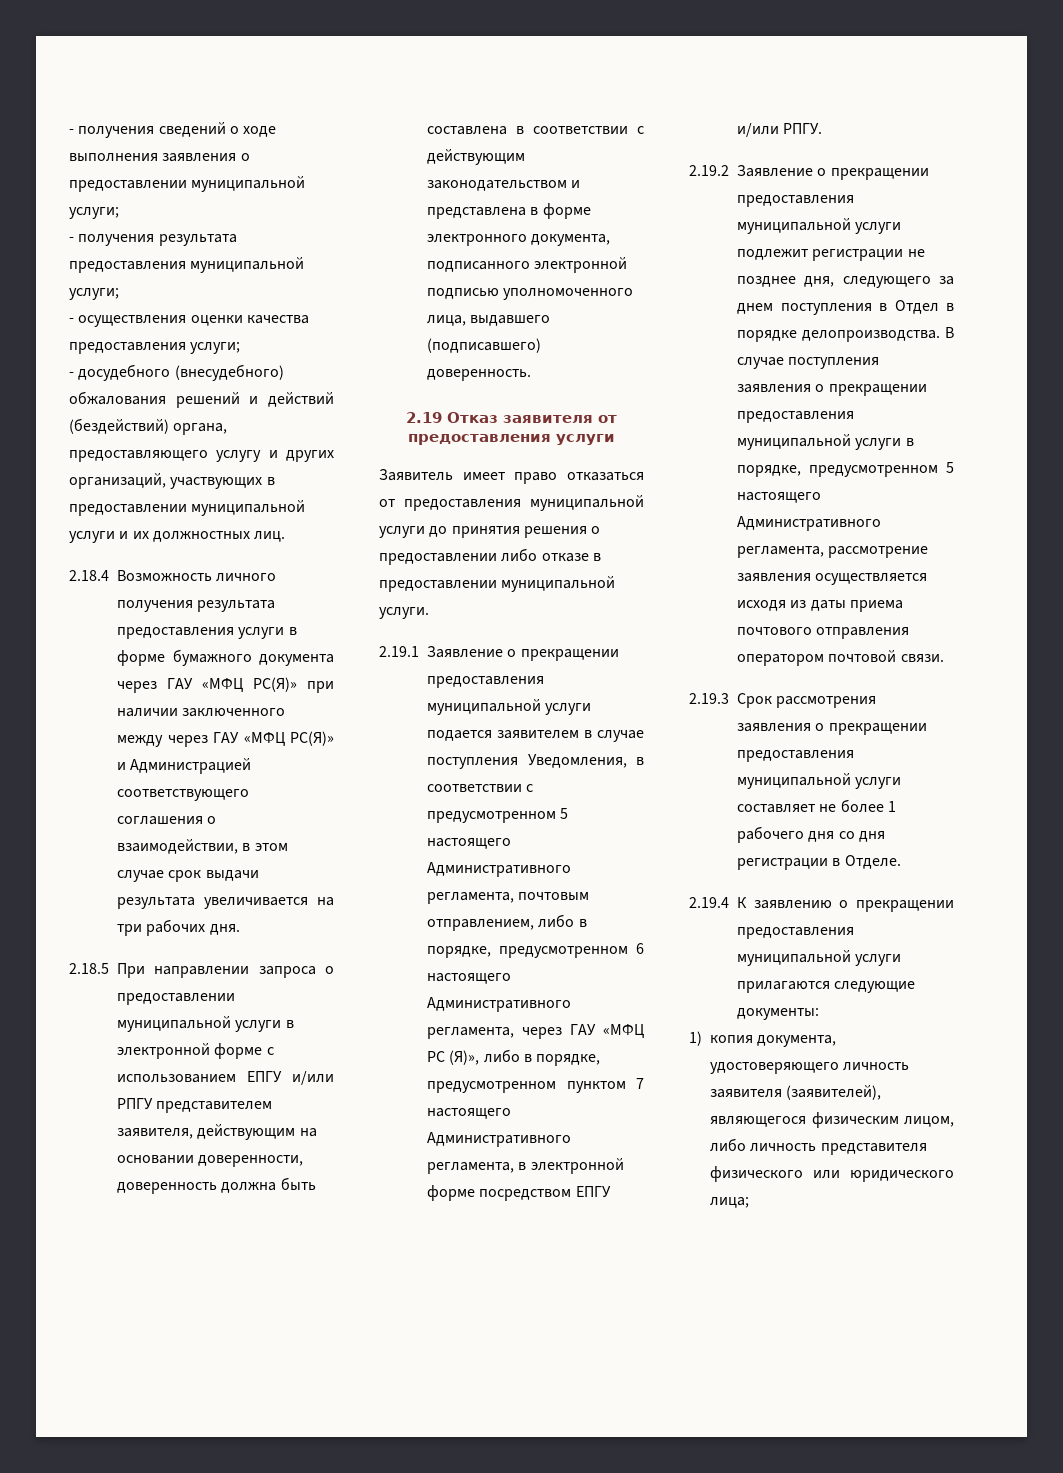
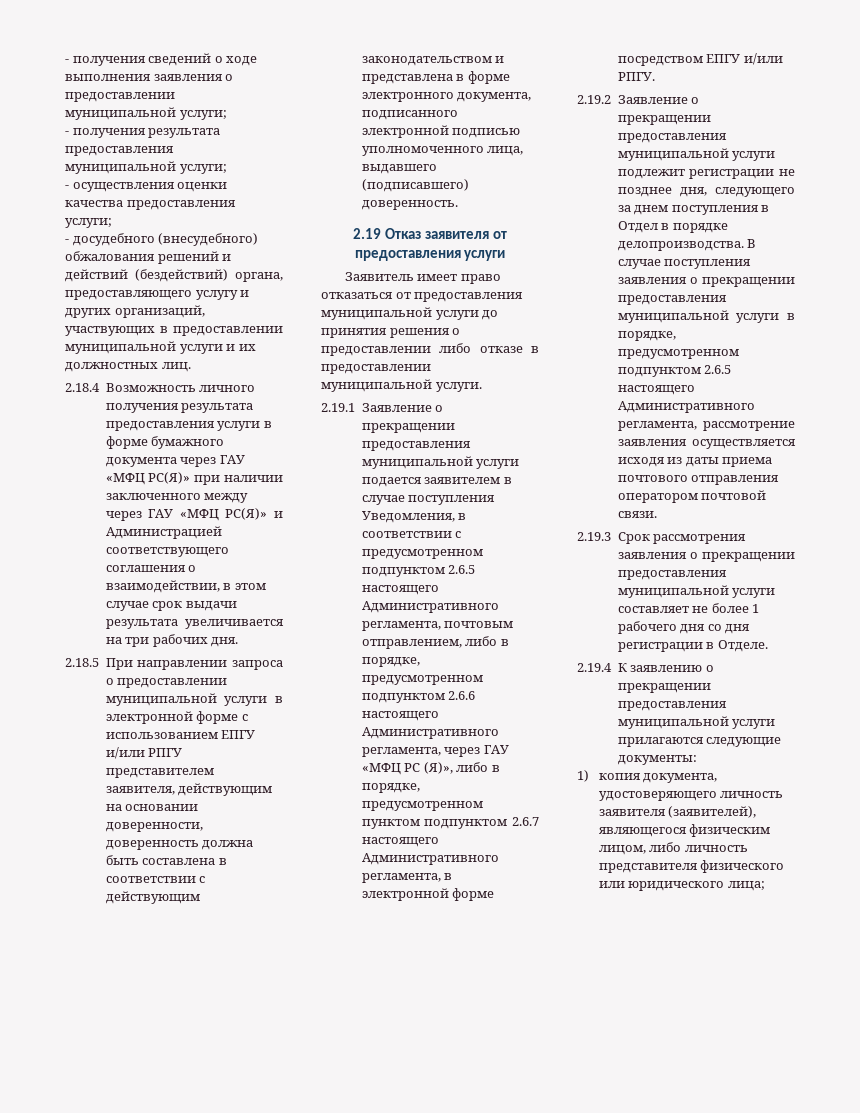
- 2.19.1 Заявление о прекращении предоставления муниципальной услуги подается заявителем в случае поступления Уведомления, в соответствии с предусмотренном 5 настоящего Административного регламента, почтовым отправлением, либо в порядке, предусмотренном 6 настоящего Административного регламента, через ГАУ «МФЦ РС (Я)», либо в порядке, предусмотренном пунктом 7 настоящего Административного регламента, в электронной форме посредством ЕПГУ и/или РПГУ.
+ 2.19.1 Заявление о прекращении предоставления муниципальной услуги подается заявителем в случае поступления Уведомления, в соответствии с предусмотренном подпунктом 2.6.5 настоящего Административного регламента, почтовым отправлением, либо в порядке, предусмотренном подпунктом 2.6.6 настоящего Административного регламента, через ГАУ «МФЦ РС (Я)», либо в порядке, предусмотренном пунктом подпунктом 2.6.7 настоящего Административного регламента, в электронной форме посредством ЕПГУ и/или РПГУ.
- В случае поступления заявления о прекращении предоставления муниципальной услуги в порядке, предусмотренном 5 настоящего Административного регламента, рассмотрение заявления осуществляется исходя из даты приема почтового отправления оператором почтовой связи.
+ В случае поступления заявления о прекращении предоставления муниципальной услуги в порядке, предусмотренном подпунктом 2.6.5 настоящего Административного регламента, рассмотрение заявления осуществляется исходя из даты приема почтового отправления оператором почтовой связи.

